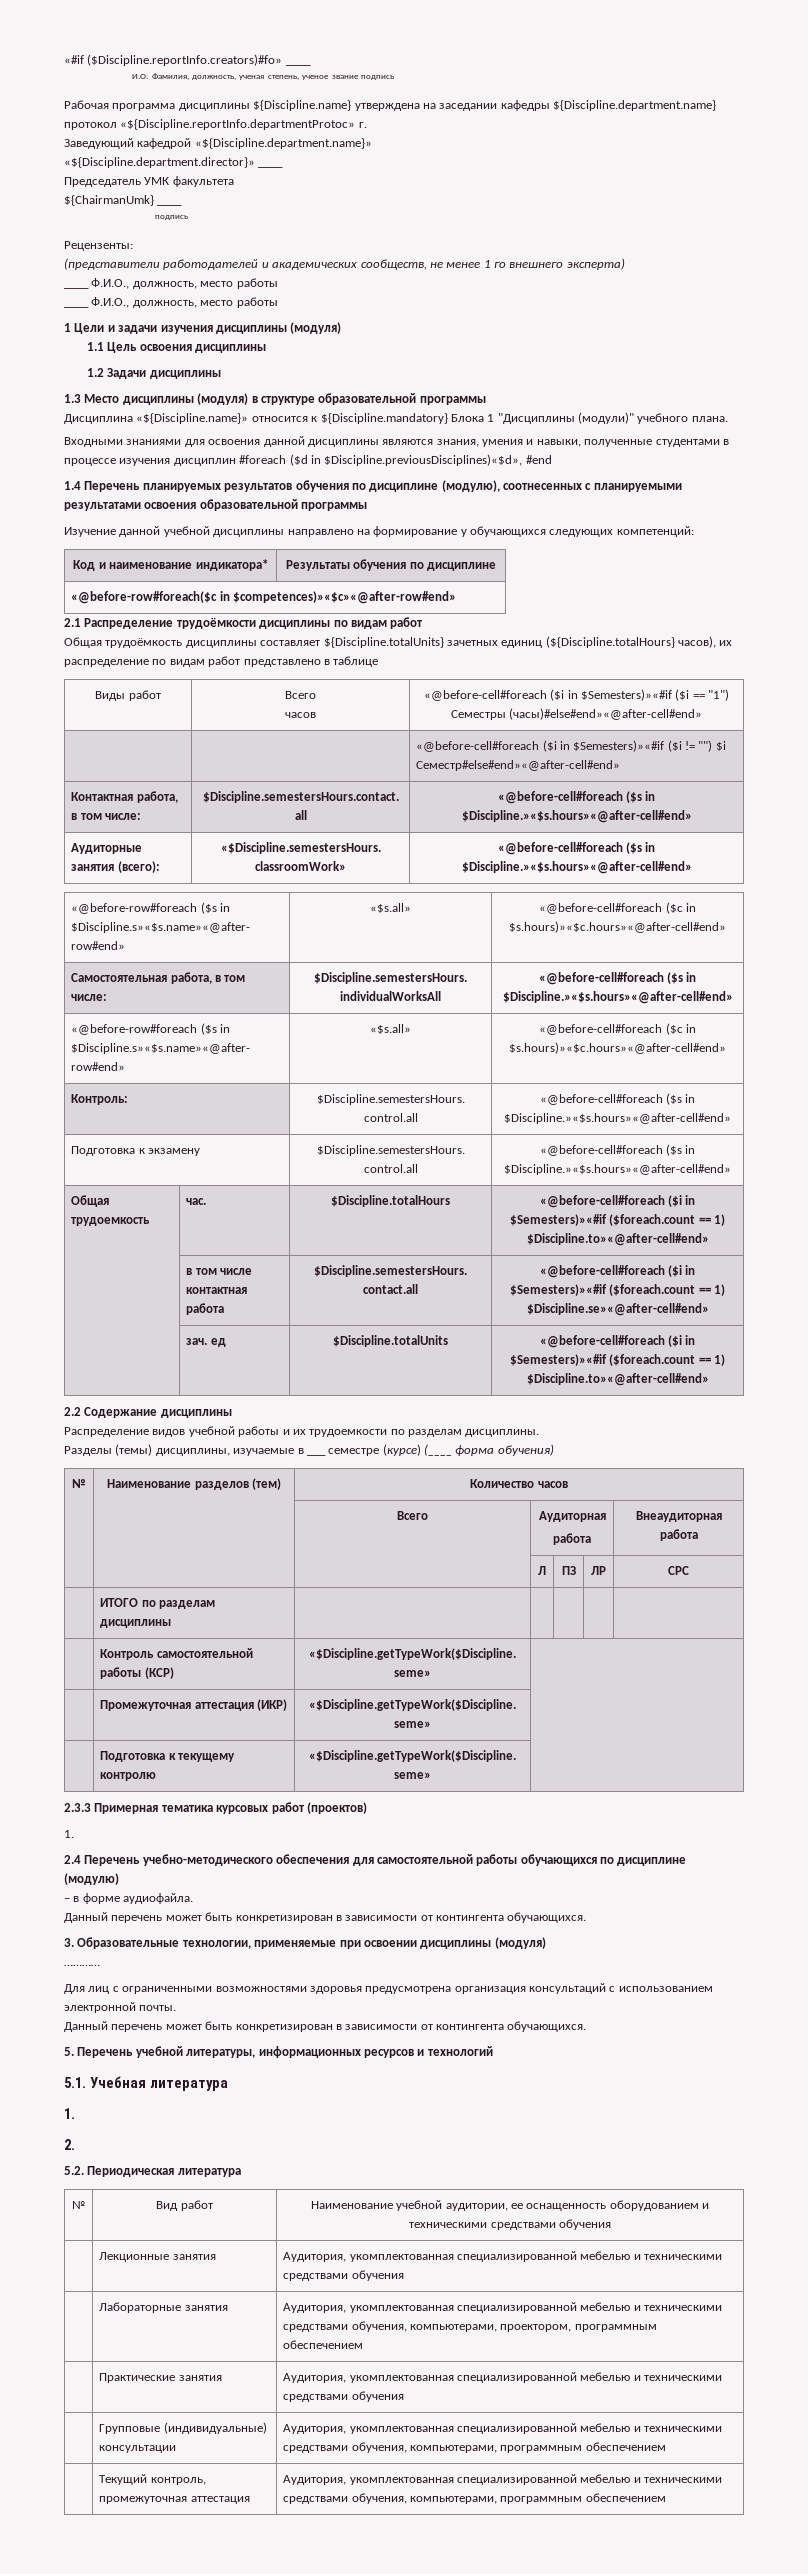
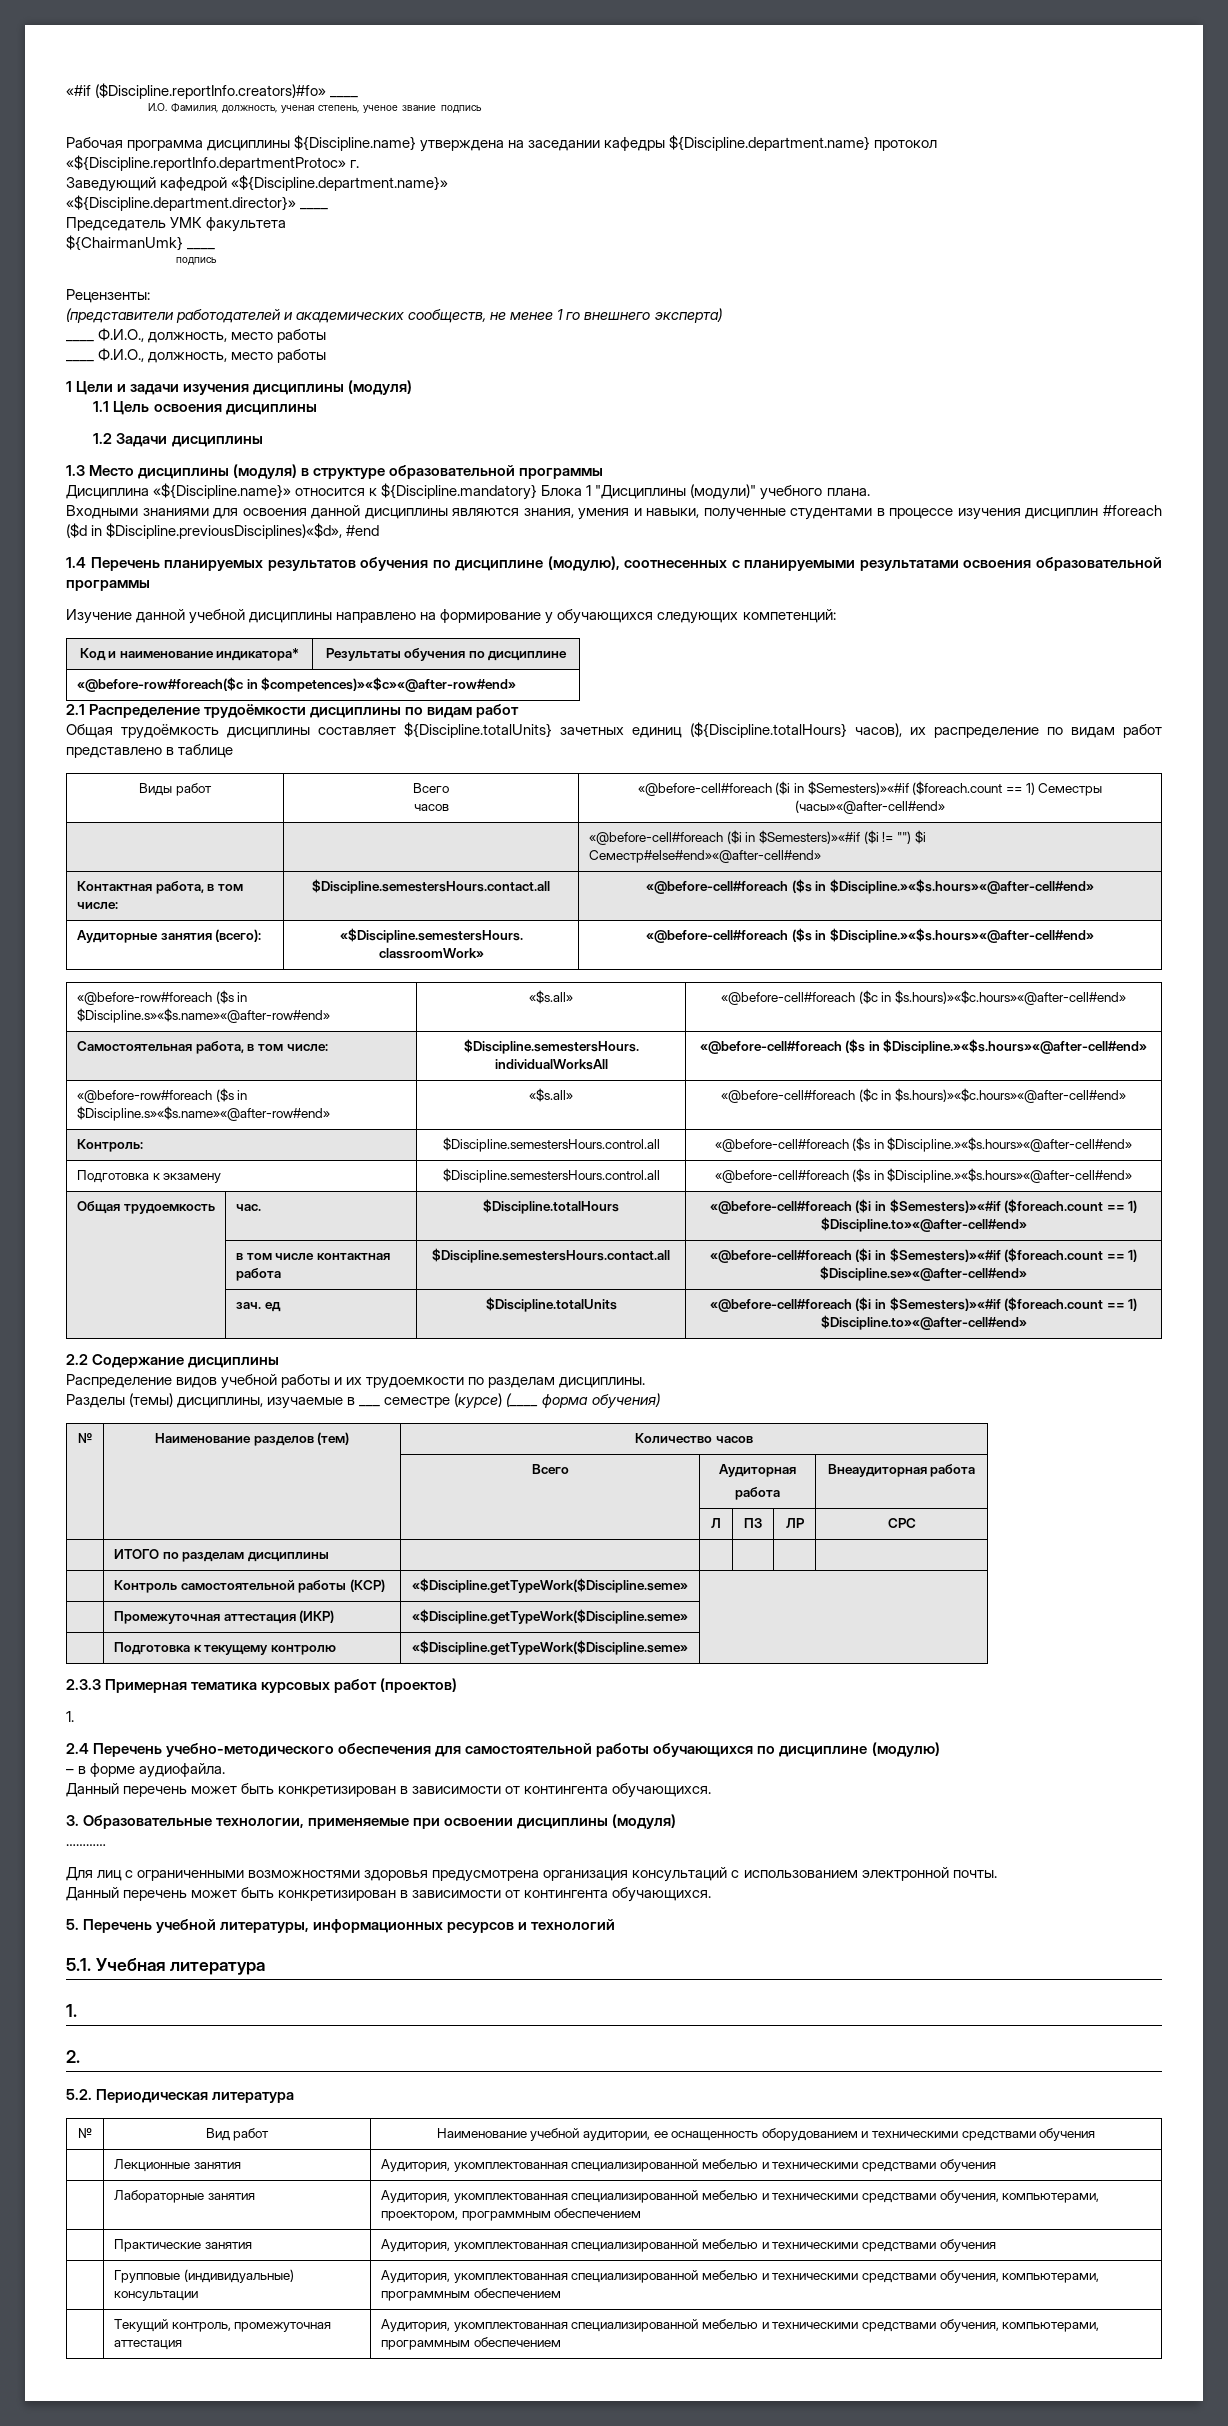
  Виды работ | Всего
- часов | «@before-cell#foreach ($i in $Semesters)»«#if ($i == "1") Семестры (часы)#else#end»«@after-cell#end»
+ часов | «@before-cell#foreach ($i in $Semesters)»«#if ($foreach.count == 1) Семестры (часы»«@after-cell#end»

